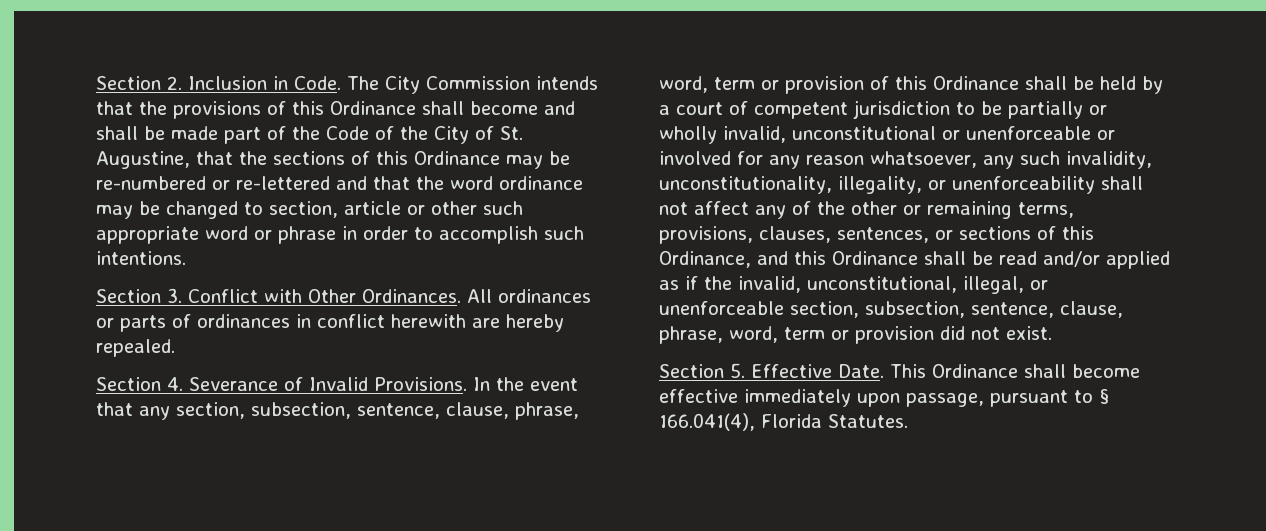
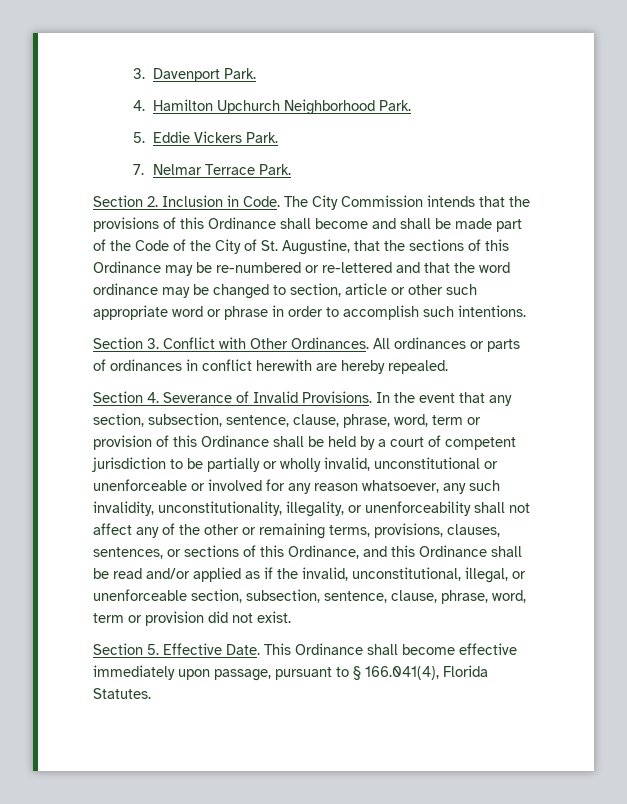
+ 3. Davenport Park.
+ 4. Hamilton Upchurch Neighborhood Park.
+ 5. Eddie Vickers Park.
+ 7. Nelmar Terrace Park.

